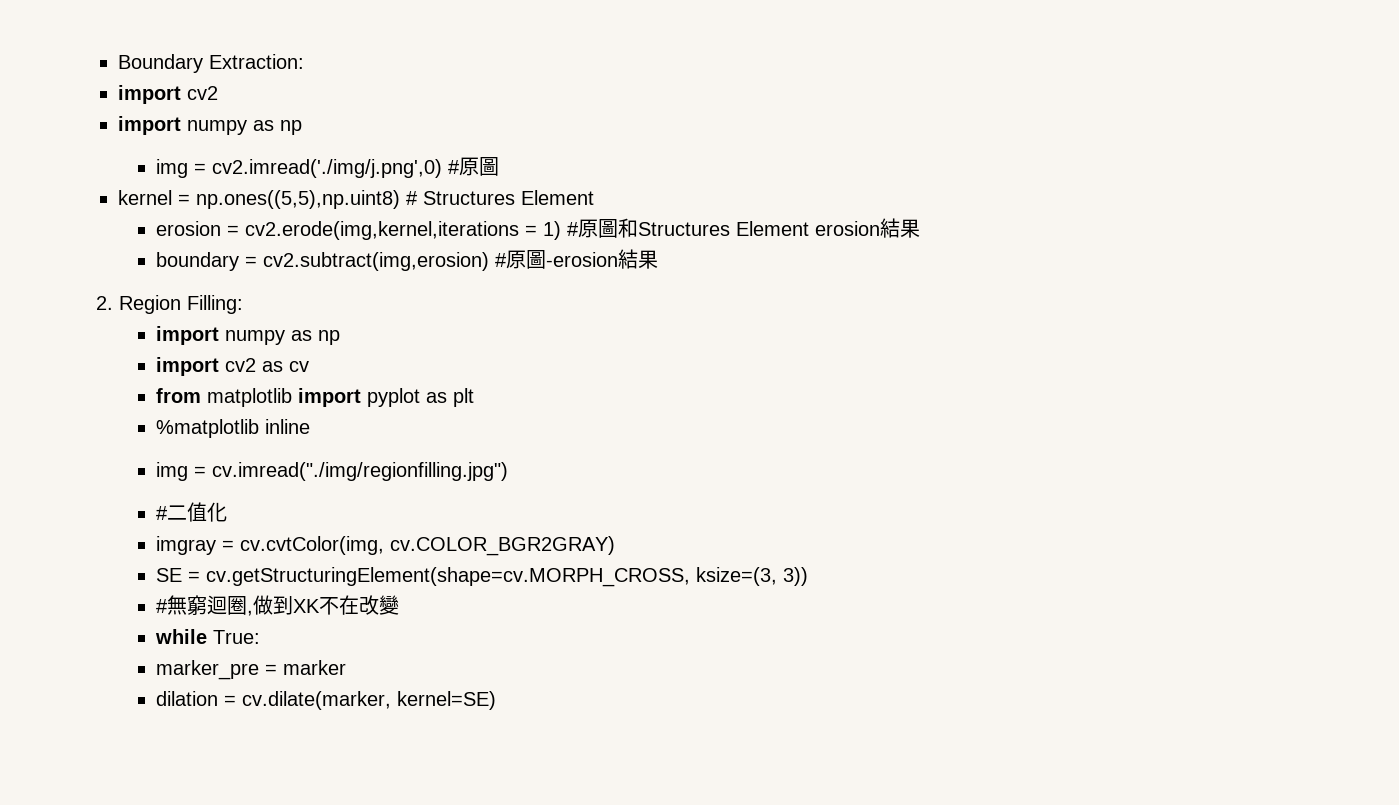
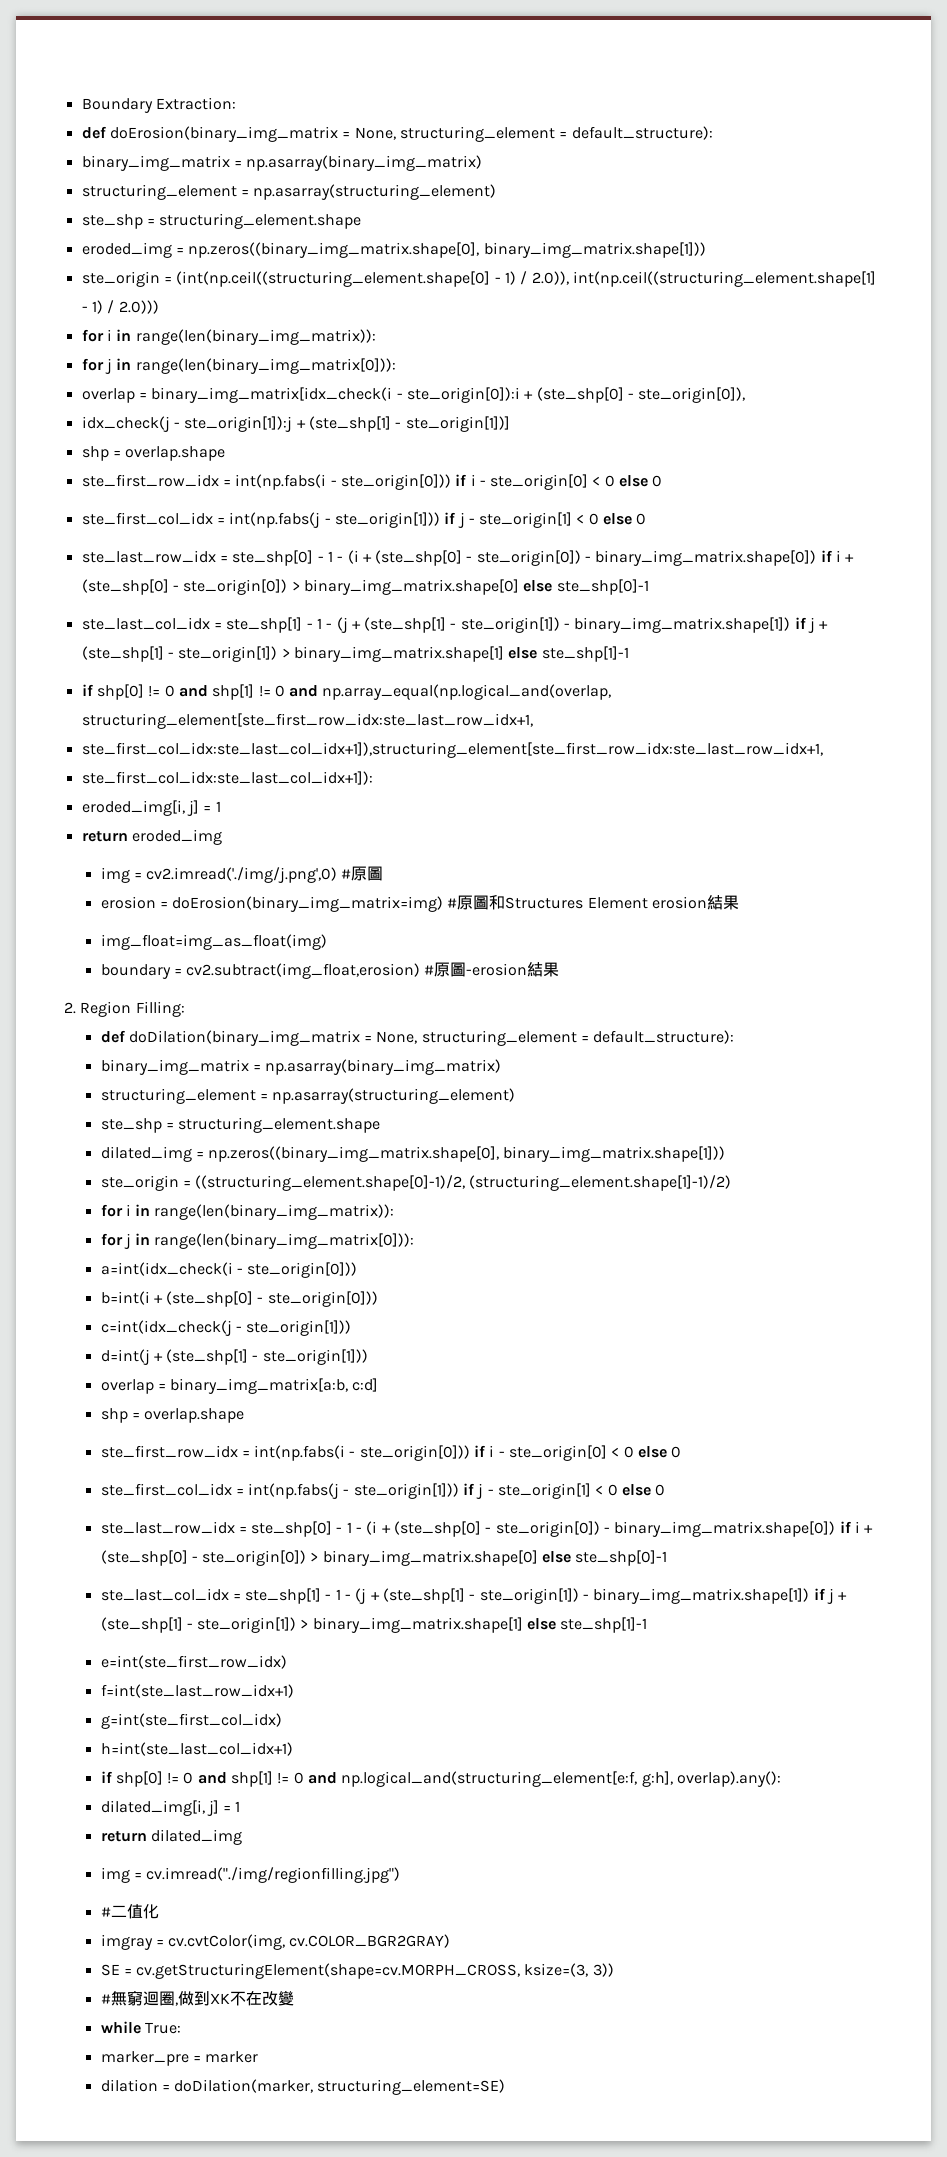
  Boundary Extraction:
- import cv2
- import numpy as np
+ def doErosion(binary_img_matrix = None, structuring_element = default_structure):
+ binary_img_matrix = np.asarray(binary_img_matrix)
+ structuring_element = np.asarray(structuring_element)
+ ste_shp = structuring_element.shape
+ eroded_img = np.zeros((binary_img_matrix.shape[0], binary_img_matrix.shape[1]))
+ ste_origin = (int(np.ceil((structuring_element.shape[0] - 1) / 2.0)), int(np.ceil((structuring_element.shape[1] - 1) / 2.0)))
+ for i in range(len(binary_img_matrix)):
+ for j in range(len(binary_img_matrix[0])):
+ overlap = binary_img_matrix[idx_check(i - ste_origin[0]):i + (ste_shp[0] - ste_origin[0]),
+ idx_check(j - ste_origin[1]):j + (ste_shp[1] - ste_origin[1])]
+ shp = overlap.shape
+ ste_first_row_idx = int(np.fabs(i - ste_origin[0])) if i - ste_origin[0] < 0 else 0
+ ste_first_col_idx = int(np.fabs(j - ste_origin[1])) if j - ste_origin[1] < 0 else 0
+ ste_last_row_idx = ste_shp[0] - 1 - (i + (ste_shp[0] - ste_origin[0]) - binary_img_matrix.shape[0]) if i + (ste_shp[0] - ste_origin[0]) > binary_img_matrix.shape[0] else ste_shp[0]-1
+ ste_last_col_idx = ste_shp[1] - 1 - (j + (ste_shp[1] - ste_origin[1]) - binary_img_matrix.shape[1]) if j + (ste_shp[1] - ste_origin[1]) > binary_img_matrix.shape[1] else ste_shp[1]-1
+ if shp[0] != 0 and shp[1] != 0 and np.array_equal(np.logical_and(overlap, structuring_element[ste_first_row_idx:ste_last_row_idx+1,
+ ste_first_col_idx:ste_last_col_idx+1]),structuring_element[ste_first_row_idx:ste_last_row_idx+1,
+ ste_first_col_idx:ste_last_col_idx+1]):
+ eroded_img[i, j] = 1
+ return eroded_img
- kernel = np.ones((5,5),np.uint8) # Structures Element
- erosion = cv2.erode(img,kernel,iterations = 1) #原圖和Structures Element erosion結果
+ erosion = doErosion(binary_img_matrix=img) #原圖和Structures Element erosion結果
+ img_float=img_as_float(img)
- boundary = cv2.subtract(img,erosion) #原圖-erosion結果
+ boundary = cv2.subtract(img_float,erosion) #原圖-erosion結果
  2. Region Filling:
- import numpy as np
- import cv2 as cv
- from matplotlib import pyplot as plt
- %matplotlib inline
+ def doDilation(binary_img_matrix = None, structuring_element = default_structure):
+ binary_img_matrix = np.asarray(binary_img_matrix)
+ structuring_element = np.asarray(structuring_element)
+ ste_shp = structuring_element.shape
+ dilated_img = np.zeros((binary_img_matrix.shape[0], binary_img_matrix.shape[1]))
+ ste_origin = ((structuring_element.shape[0]-1)/2, (structuring_element.shape[1]-1)/2)
+ for i in range(len(binary_img_matrix)):
+ for j in range(len(binary_img_matrix[0])):
+ a=int(idx_check(i - ste_origin[0]))
+ b=int(i + (ste_shp[0] - ste_origin[0]))
+ c=int(idx_check(j - ste_origin[1]))
+ d=int(j + (ste_shp[1] - ste_origin[1]))
+ overlap = binary_img_matrix[a:b, c:d]
+ shp = overlap.shape
+ ste_first_row_idx = int(np.fabs(i - ste_origin[0])) if i - ste_origin[0] < 0 else 0
+ ste_first_col_idx = int(np.fabs(j - ste_origin[1])) if j - ste_origin[1] < 0 else 0
+ ste_last_row_idx = ste_shp[0] - 1 - (i + (ste_shp[0] - ste_origin[0]) - binary_img_matrix.shape[0]) if i + (ste_shp[0] - ste_origin[0]) > binary_img_matrix.shape[0] else ste_shp[0]-1
+ ste_last_col_idx = ste_shp[1] - 1 - (j + (ste_shp[1] - ste_origin[1]) - binary_img_matrix.shape[1]) if j + (ste_shp[1] - ste_origin[1]) > binary_img_matrix.shape[1] else ste_shp[1]-1
+ e=int(ste_first_row_idx)
+ f=int(ste_last_row_idx+1)
+ g=int(ste_first_col_idx)
+ h=int(ste_last_col_idx+1)
+ if shp[0] != 0 and shp[1] != 0 and np.logical_and(structuring_element[e:f, g:h], overlap).any():
+ dilated_img[i, j] = 1
+ return dilated_img
- dilation = cv.dilate(marker, kernel=SE)
+ dilation = doDilation(marker, structuring_element=SE)

